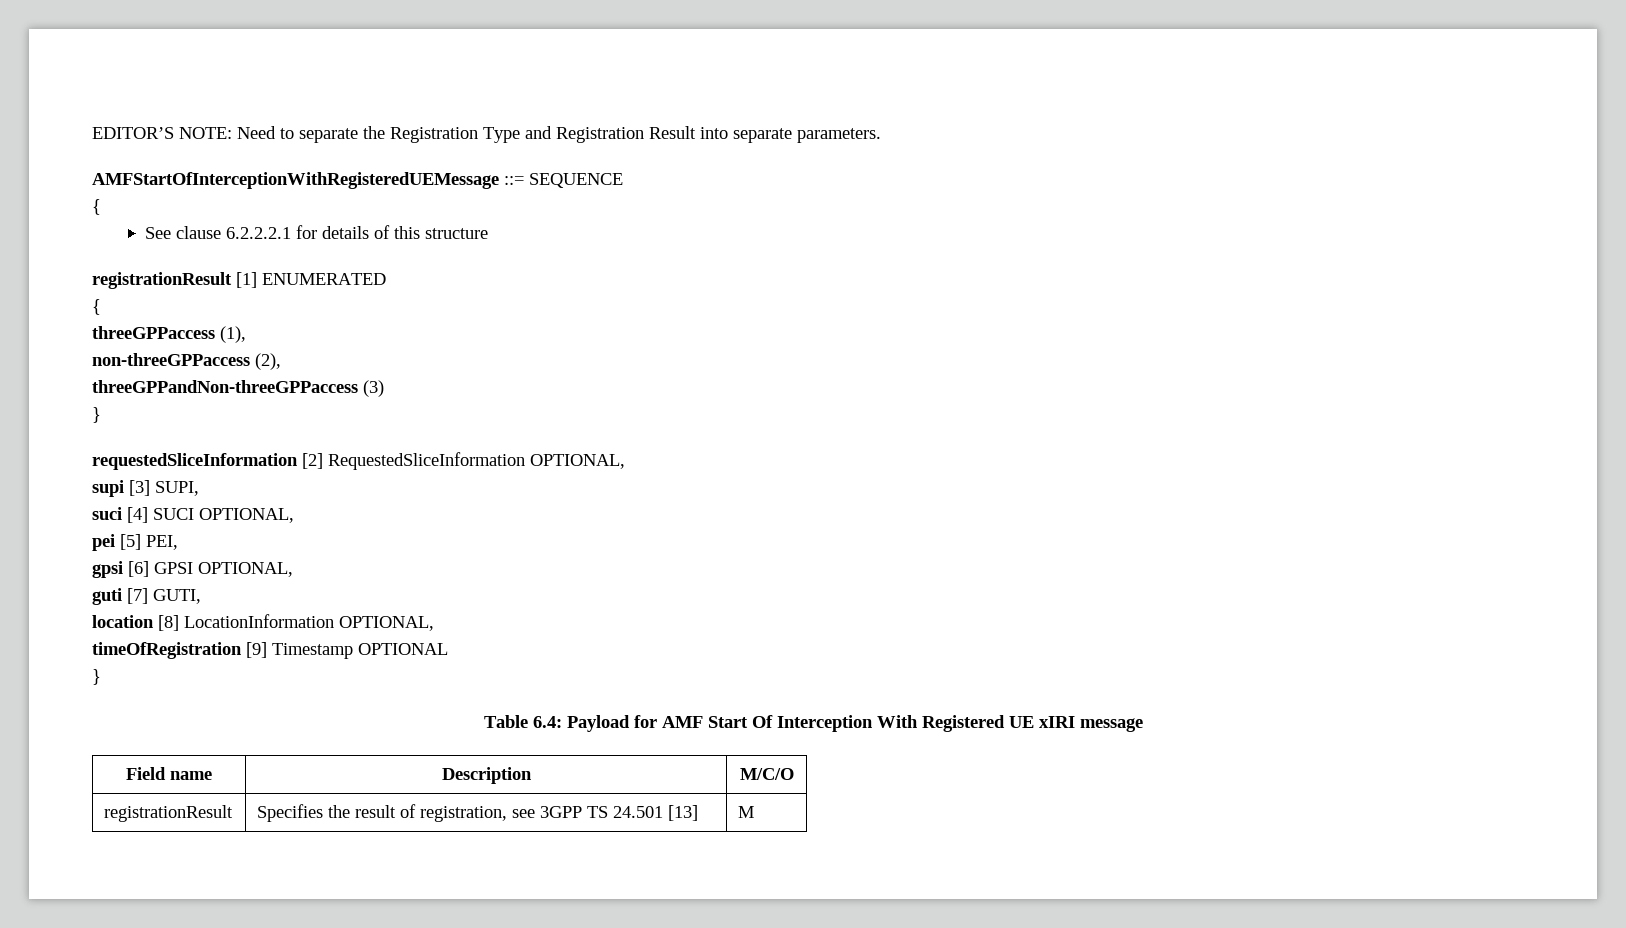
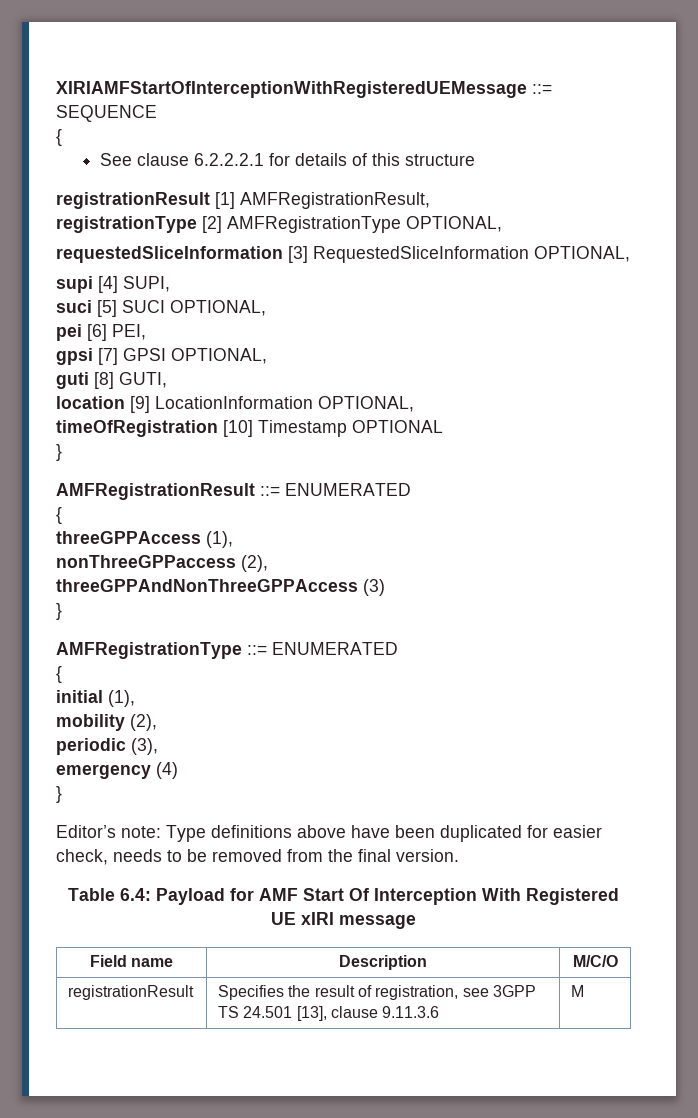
- EDITOR’S NOTE: Need to separate the Registration Type and Registration Result into separate parameters.
- AMFStartOfInterceptionWithRegisteredUEMessage ::= SEQUENCE
+ XIRIAMFStartOfInterceptionWithRegisteredUEMessage ::= SEQUENCE
- registrationResult [1] ENUMERATED
+ registrationResult [1] AMFRegistrationResult,
+ registrationType [2] AMFRegistrationType OPTIONAL,
+ requestedSliceInformation [3] RequestedSliceInformation OPTIONAL,
+ supi [4] SUPI,
+ suci [5] SUCI OPTIONAL,
+ pei [6] PEI,
+ gpsi [7] GPSI OPTIONAL,
+ guti [8] GUTI,
+ location [9] LocationInformation OPTIONAL,
+ timeOfRegistration [10] Timestamp OPTIONAL
+ }
+ AMFRegistrationResult ::= ENUMERATED
  {
- threeGPPaccess (1),
- non-threeGPPaccess (2),
- threeGPPandNon-threeGPPaccess (3)
+ threeGPPAccess (1),
+ nonThreeGPPaccess (2),
+ threeGPPAndNonThreeGPPAccess (3)
- requestedSliceInformation [2] RequestedSliceInformation OPTIONAL,
- supi [3] SUPI,
- suci [4] SUCI OPTIONAL,
- pei [5] PEI,
- gpsi [6] GPSI OPTIONAL,
- guti [7] GUTI,
- location [8] LocationInformation OPTIONAL,
- timeOfRegistration [9] Timestamp OPTIONAL
+ AMFRegistrationType ::= ENUMERATED
+ {
+ initial (1),
+ mobility (2),
+ periodic (3),
+ emergency (4)
  }
+ Editor’s note: Type definitions above have been duplicated for easier check, needs to be removed from the final version.
- registrationResult | Specifies the result of registration, see 3GPP TS 24.501 [13] | M
+ registrationResult | Specifies the result of registration, see 3GPP TS 24.501 [13], clause 9.11.3.6 | M

